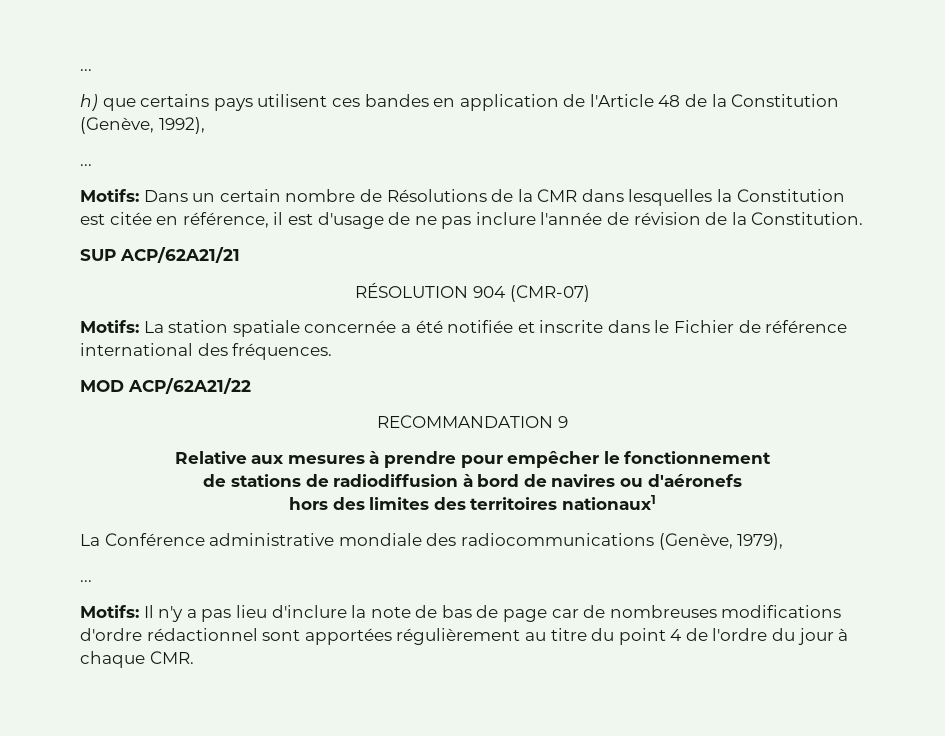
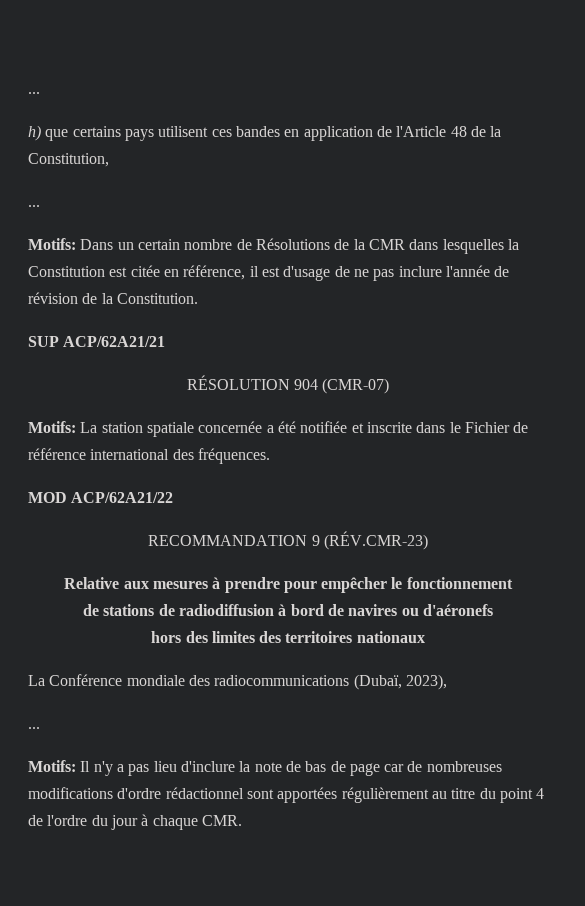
- h) que certains pays utilisent ces bandes en application de l'Article 48 de la Constitution (Genève, 1992),
+ h) que certains pays utilisent ces bandes en application de l'Article 48 de la Constitution,
- RECOMMANDATION 9
+ RECOMMANDATION 9 (RÉV.CMR-23)
- hors des limites des territoires nationaux1
+ hors des limites des territoires nationaux
- La Conférence administrative mondiale des radiocommunications (Genève, 1979),
+ La Conférence mondiale des radiocommunications (Dubaï, 2023),

